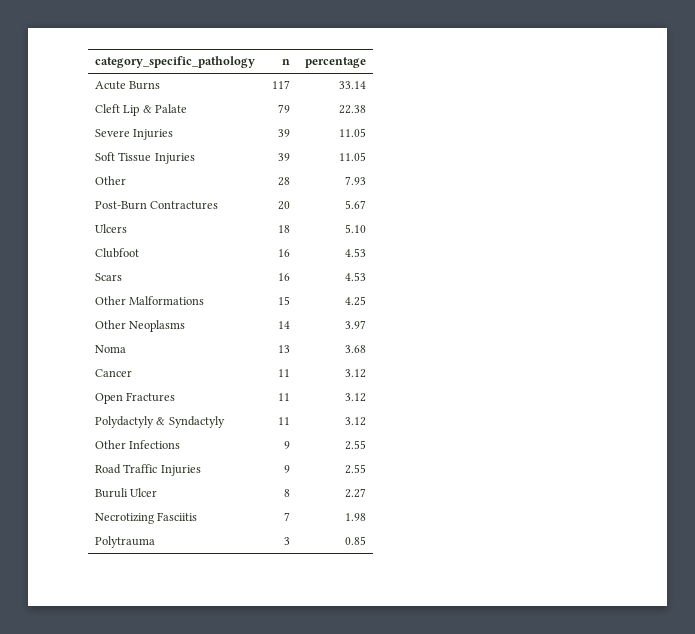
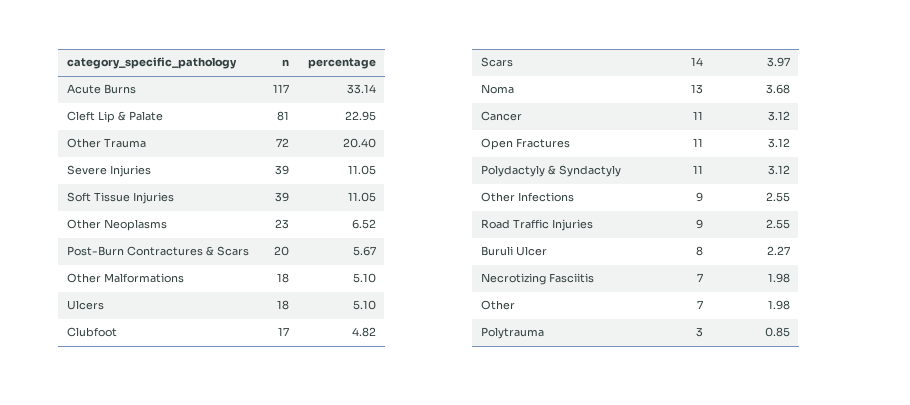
- Cleft Lip & Palate | 79 | 22.38
+ Cleft Lip & Palate | 81 | 22.95
+ Other Trauma | 72 | 20.40
- Other | 28 | 7.93
+ Other Neoplasms | 23 | 6.52
- Post-Burn Contractures | 20 | 5.67
+ Post-Burn Contractures & Scars | 20 | 5.67
+ Other Malformations | 18 | 5.10
- Clubfoot | 16 | 4.53
- Scars | 16 | 4.53
- Other Malformations | 15 | 4.25
- Other Neoplasms | 14 | 3.97
+ Clubfoot | 17 | 4.82
+ Scars | 14 | 3.97
+ Other | 7 | 1.98

